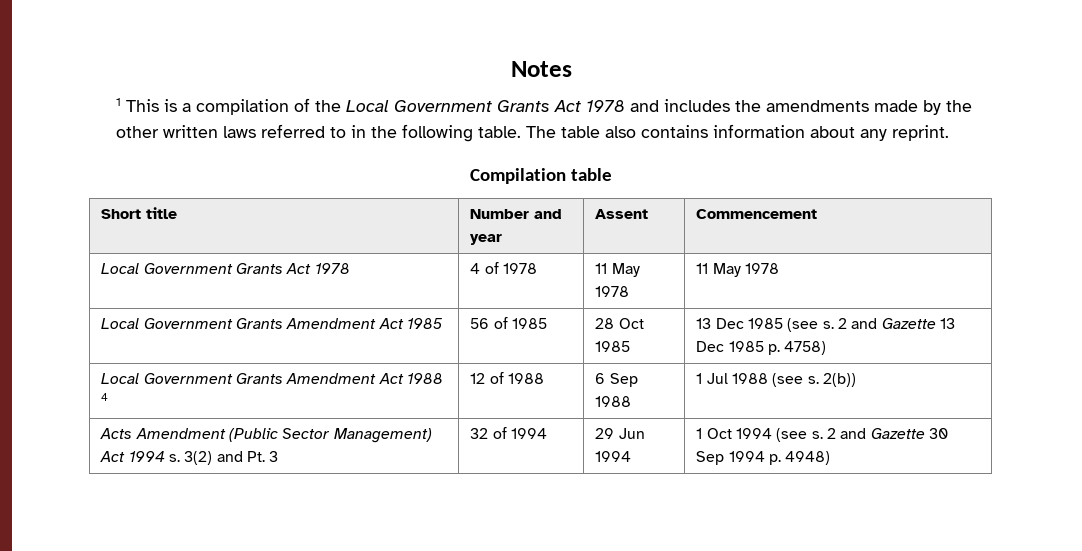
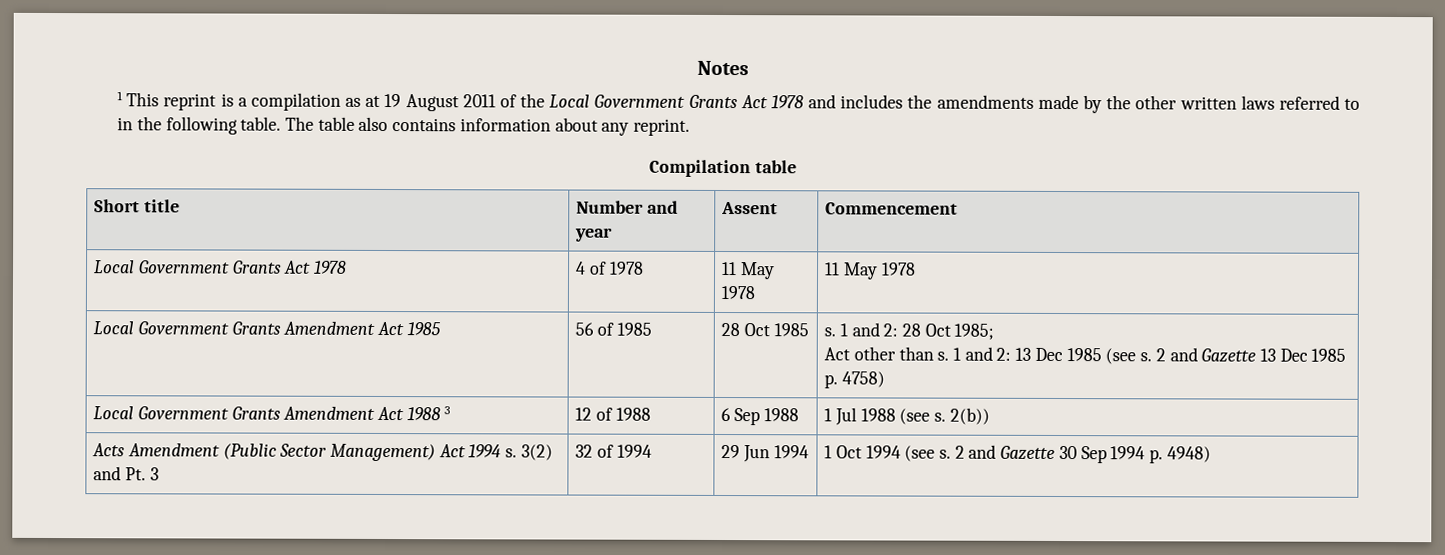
- 1 This is a compilation of the Local Government Grants Act 1978 and includes the amendments made by the other written laws referred to in the following table.
+ 1 This reprint is a compilation as at 19 August 2011 of the Local Government Grants Act 1978 and includes the amendments made by the other written laws referred to in the following table.
- Local Government Grants Amendment Act 1985 | 56 of 1985 | 28 Oct 1985 | 13 Dec 1985 (see s. 2 and Gazette 13 Dec 1985 p. 4758)
+ Local Government Grants Amendment Act 1985 | 56 of 1985 | 28 Oct 1985 | s. 1 and 2: 28 Oct 1985;
+ Act other than s. 1 and 2: 13 Dec 1985 (see s. 2 and Gazette 13 Dec 1985 p. 4758)
- Local Government Grants Amendment Act 1988 4 | 12 of 1988 | 6 Sep 1988 | 1 Jul 1988 (see s. 2(b))
+ Local Government Grants Amendment Act 1988 3 | 12 of 1988 | 6 Sep 1988 | 1 Jul 1988 (see s. 2(b))

